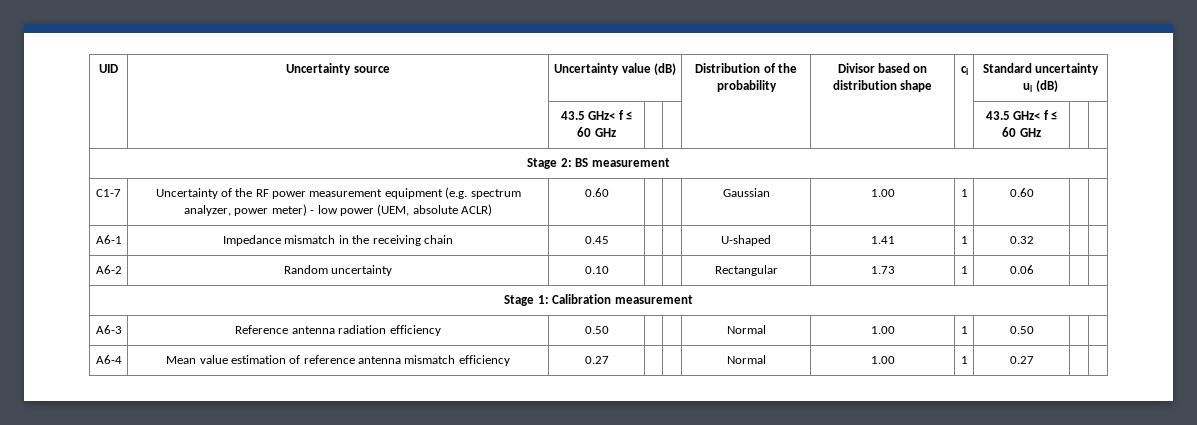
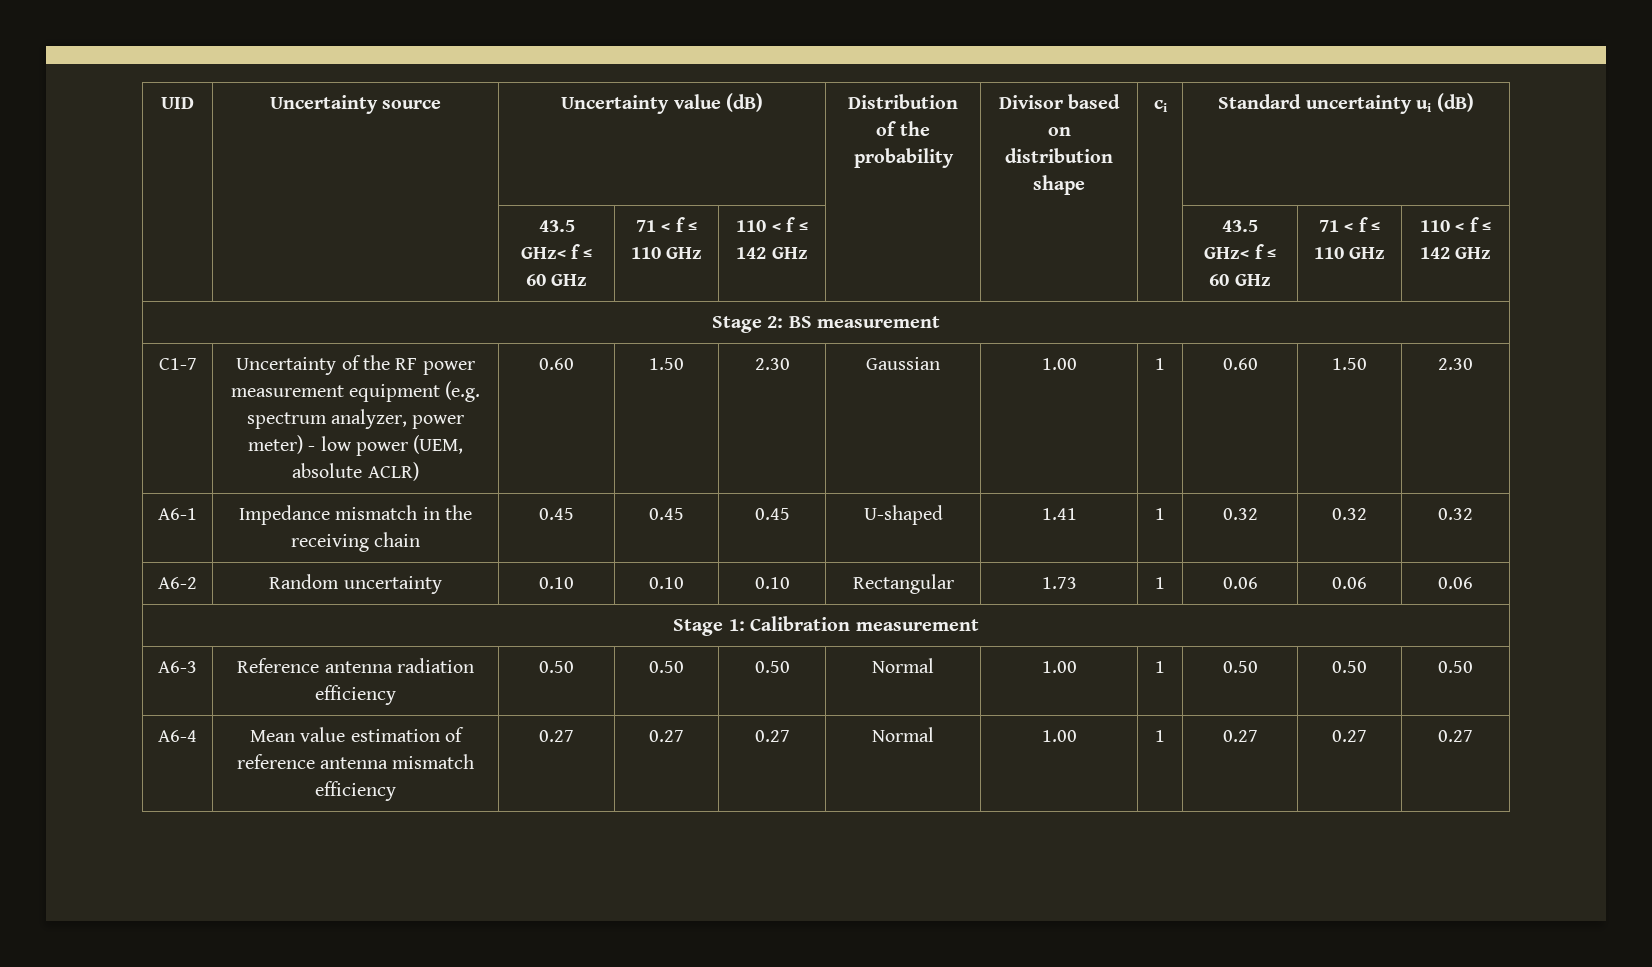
- | | 43.5 GHz< f ≤ 60 GHz | | | | | | 43.5 GHz< f ≤ 60 GHz | |
+ | | 43.5 GHz< f ≤ 60 GHz | 71 < f ≤ 110 GHz | 110 < f ≤ 142 GHz | | | | 43.5 GHz< f ≤ 60 GHz | 71 < f ≤ 110 GHz | 110 < f ≤ 142 GHz
- C1-7 | Uncertainty of the RF power measurement equipment (e.g. spectrum analyzer, power meter) - low power (UEM, absolute ACLR) | 0.60 | | | Gaussian | 1.00 | 1 | 0.60 | |
+ C1-7 | Uncertainty of the RF power measurement equipment (e.g. spectrum analyzer, power meter) - low power (UEM, absolute ACLR) | 0.60 | 1.50 | 2.30 | Gaussian | 1.00 | 1 | 0.60 | 1.50 | 2.30
- A6-1 | Impedance mismatch in the receiving chain | 0.45 | | | U-shaped | 1.41 | 1 | 0.32 | |
+ A6-1 | Impedance mismatch in the receiving chain | 0.45 | 0.45 | 0.45 | U-shaped | 1.41 | 1 | 0.32 | 0.32 | 0.32
- A6-2 | Random uncertainty | 0.10 | | | Rectangular | 1.73 | 1 | 0.06 | |
+ A6-2 | Random uncertainty | 0.10 | 0.10 | 0.10 | Rectangular | 1.73 | 1 | 0.06 | 0.06 | 0.06
- A6-3 | Reference antenna radiation efficiency | 0.50 | | | Normal | 1.00 | 1 | 0.50 | |
+ A6-3 | Reference antenna radiation efficiency | 0.50 | 0.50 | 0.50 | Normal | 1.00 | 1 | 0.50 | 0.50 | 0.50
- A6-4 | Mean value estimation of reference antenna mismatch efficiency | 0.27 | | | Normal | 1.00 | 1 | 0.27 | |
+ A6-4 | Mean value estimation of reference antenna mismatch efficiency | 0.27 | 0.27 | 0.27 | Normal | 1.00 | 1 | 0.27 | 0.27 | 0.27

